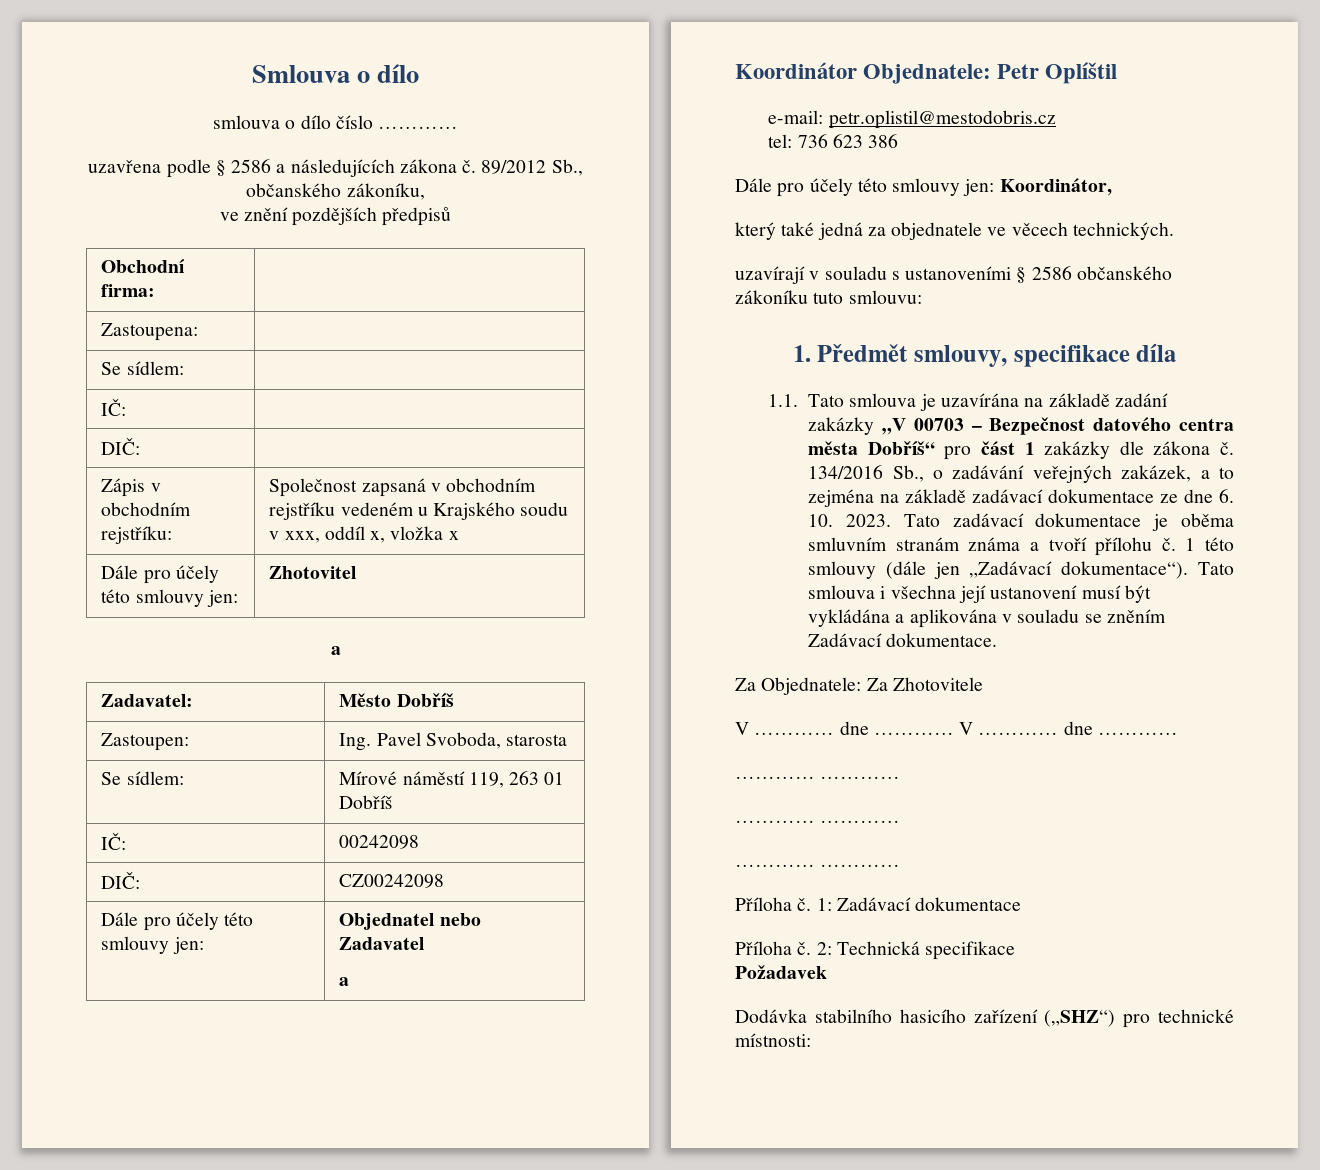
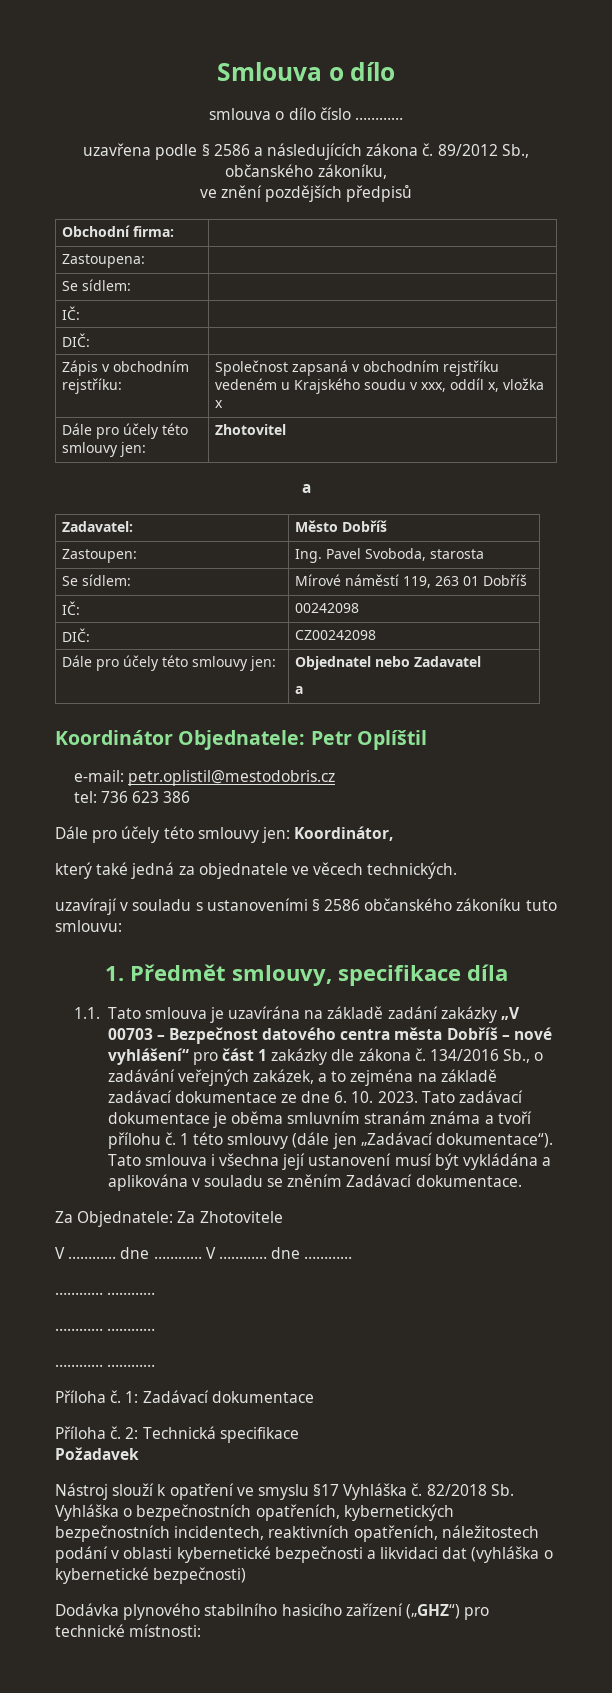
- 1.1. Tato smlouva je uzavírána na základě zadání zakázky „V 00703 – Bezpečnost datového centra města Dobříš“ pro část 1 zakázky dle zákona č.
+ 1.1. Tato smlouva je uzavírána na základě zadání zakázky „V 00703 – Bezpečnost datového centra města Dobříš – nové vyhlášení“ pro část 1 zakázky dle zákona č.
+ Nástroj slouží k opatření ve smyslu §17 Vyhláška č. 82/2018 Sb. Vyhláška o bezpečnostních opatřeních, kybernetických bezpečnostních incidentech, reaktivních opatřeních, náležitostech podání v oblasti kybernetické bezpečnosti a likvidaci dat (vyhláška o kybernetické bezpečnosti)
- Dodávka stabilního hasicího zařízení („SHZ“) pro technické místnosti:
+ Dodávka plynového stabilního hasicího zařízení („GHZ“) pro technické místnosti:

